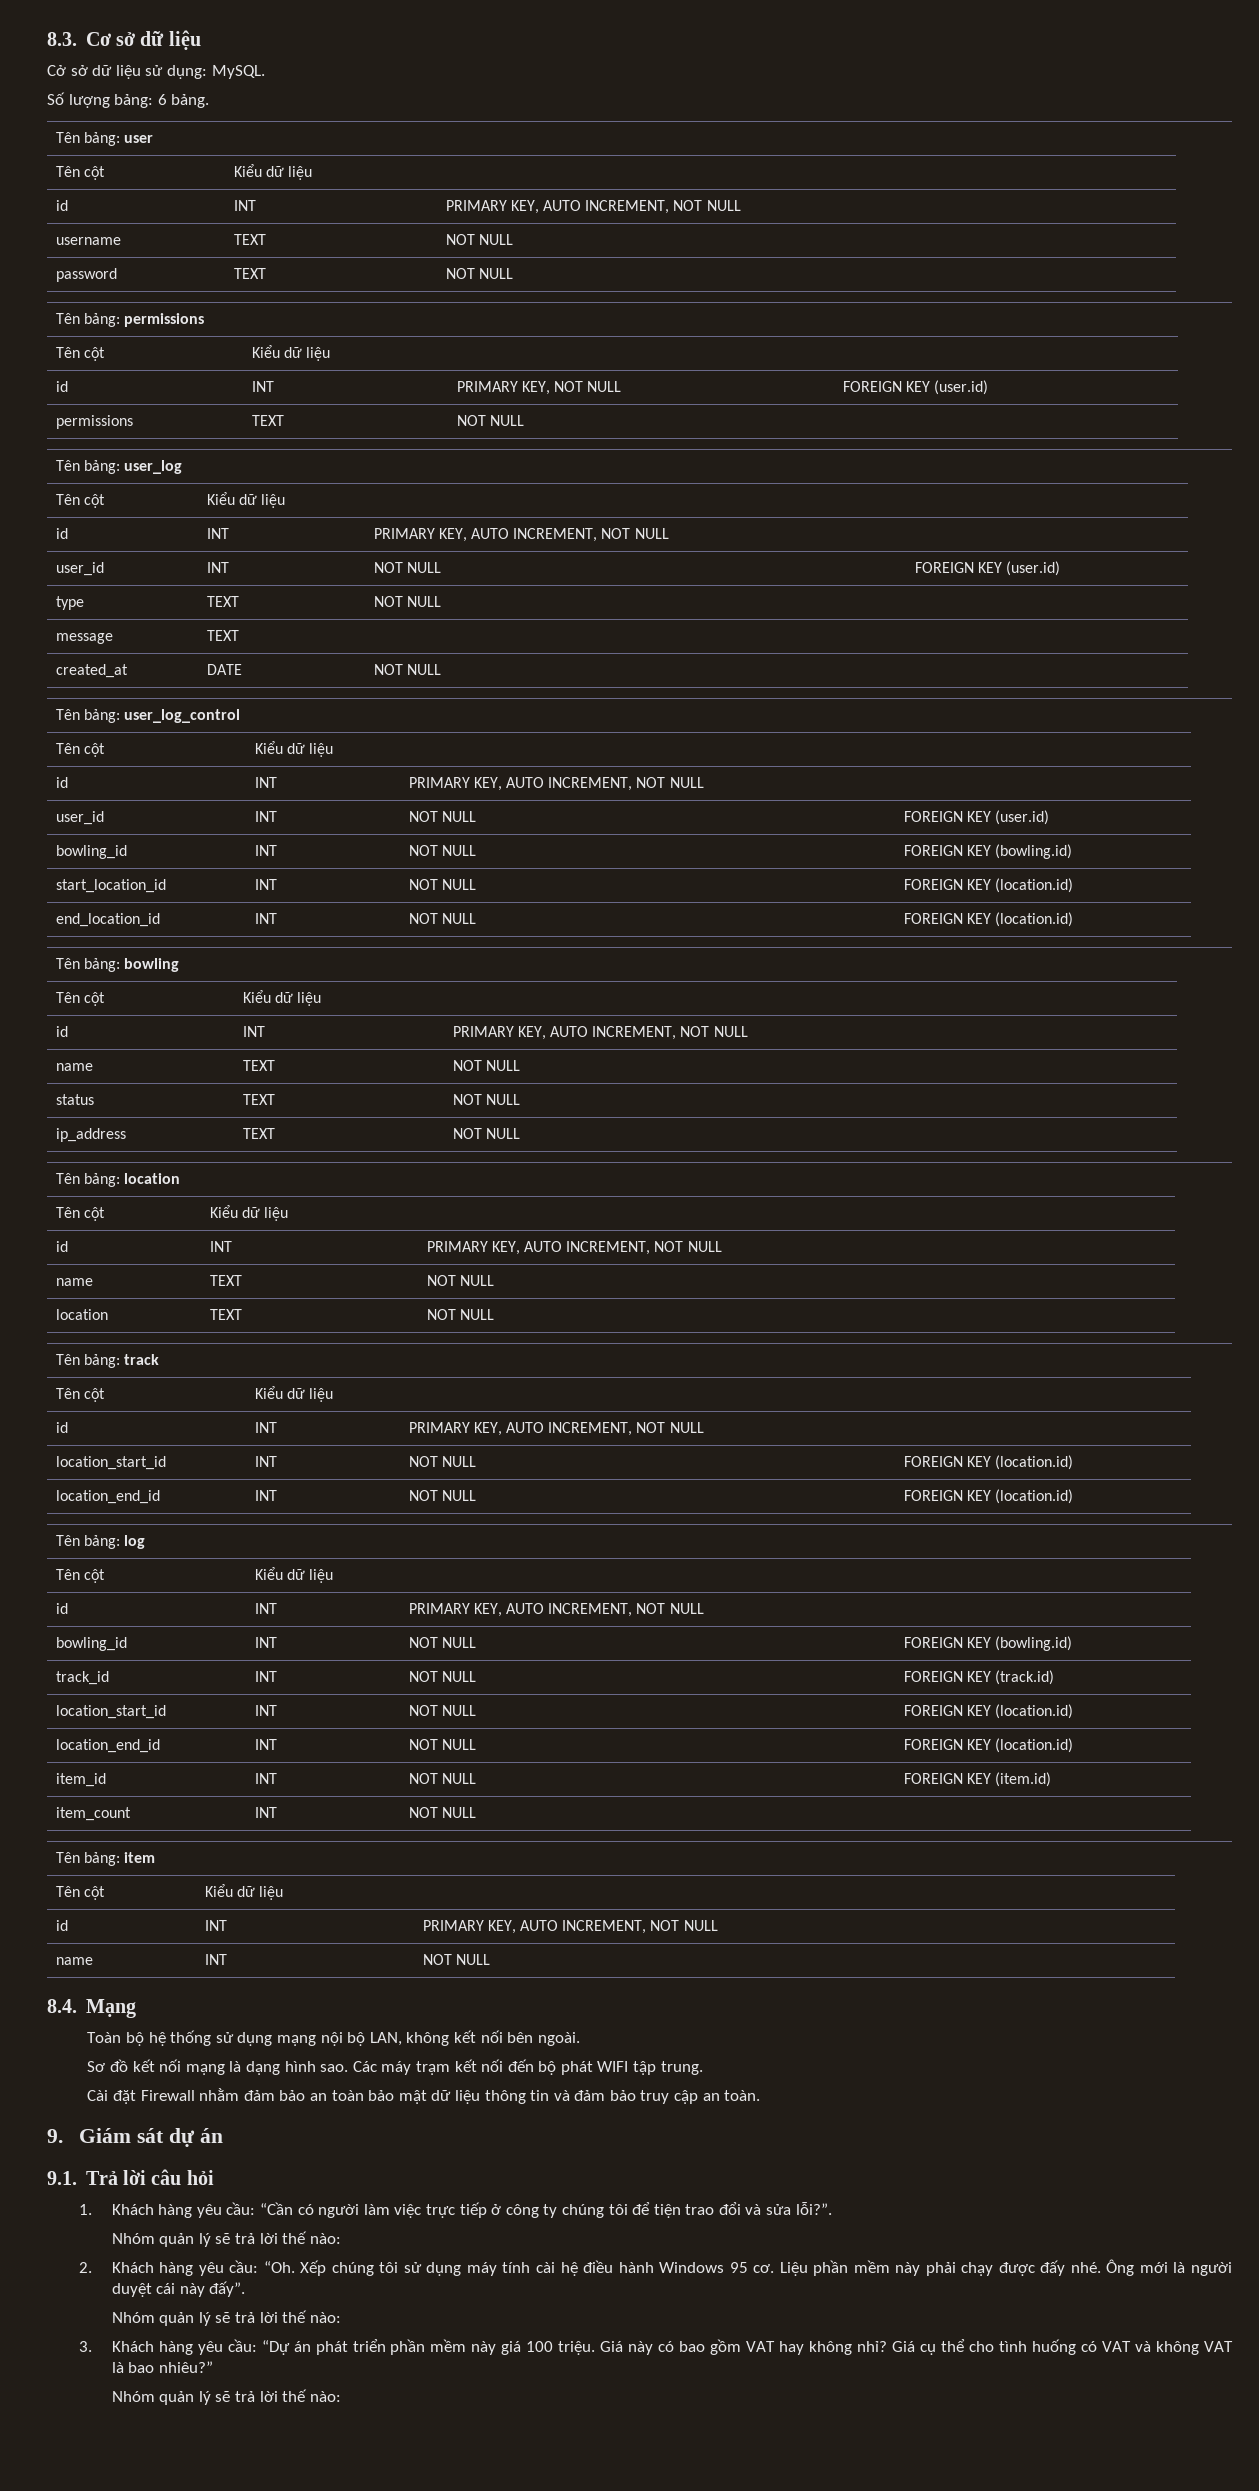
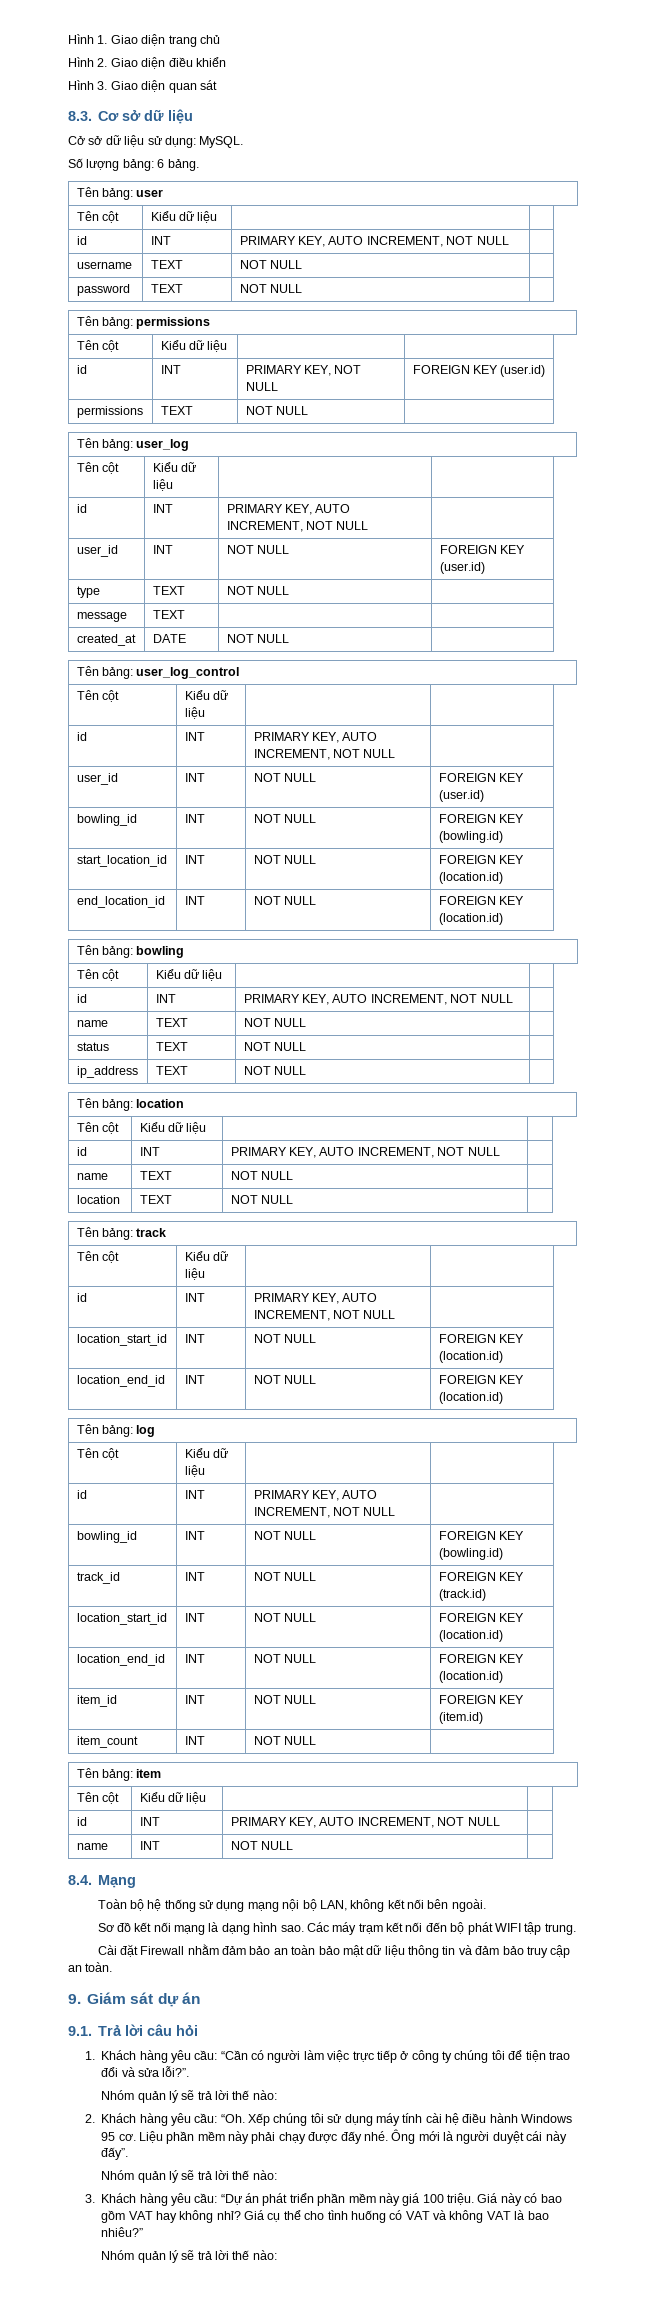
+ Hình 1. Giao diện trang chủ
+ Hình 2. Giao diện điều khiển
+ Hình 3. Giao diện quan sát

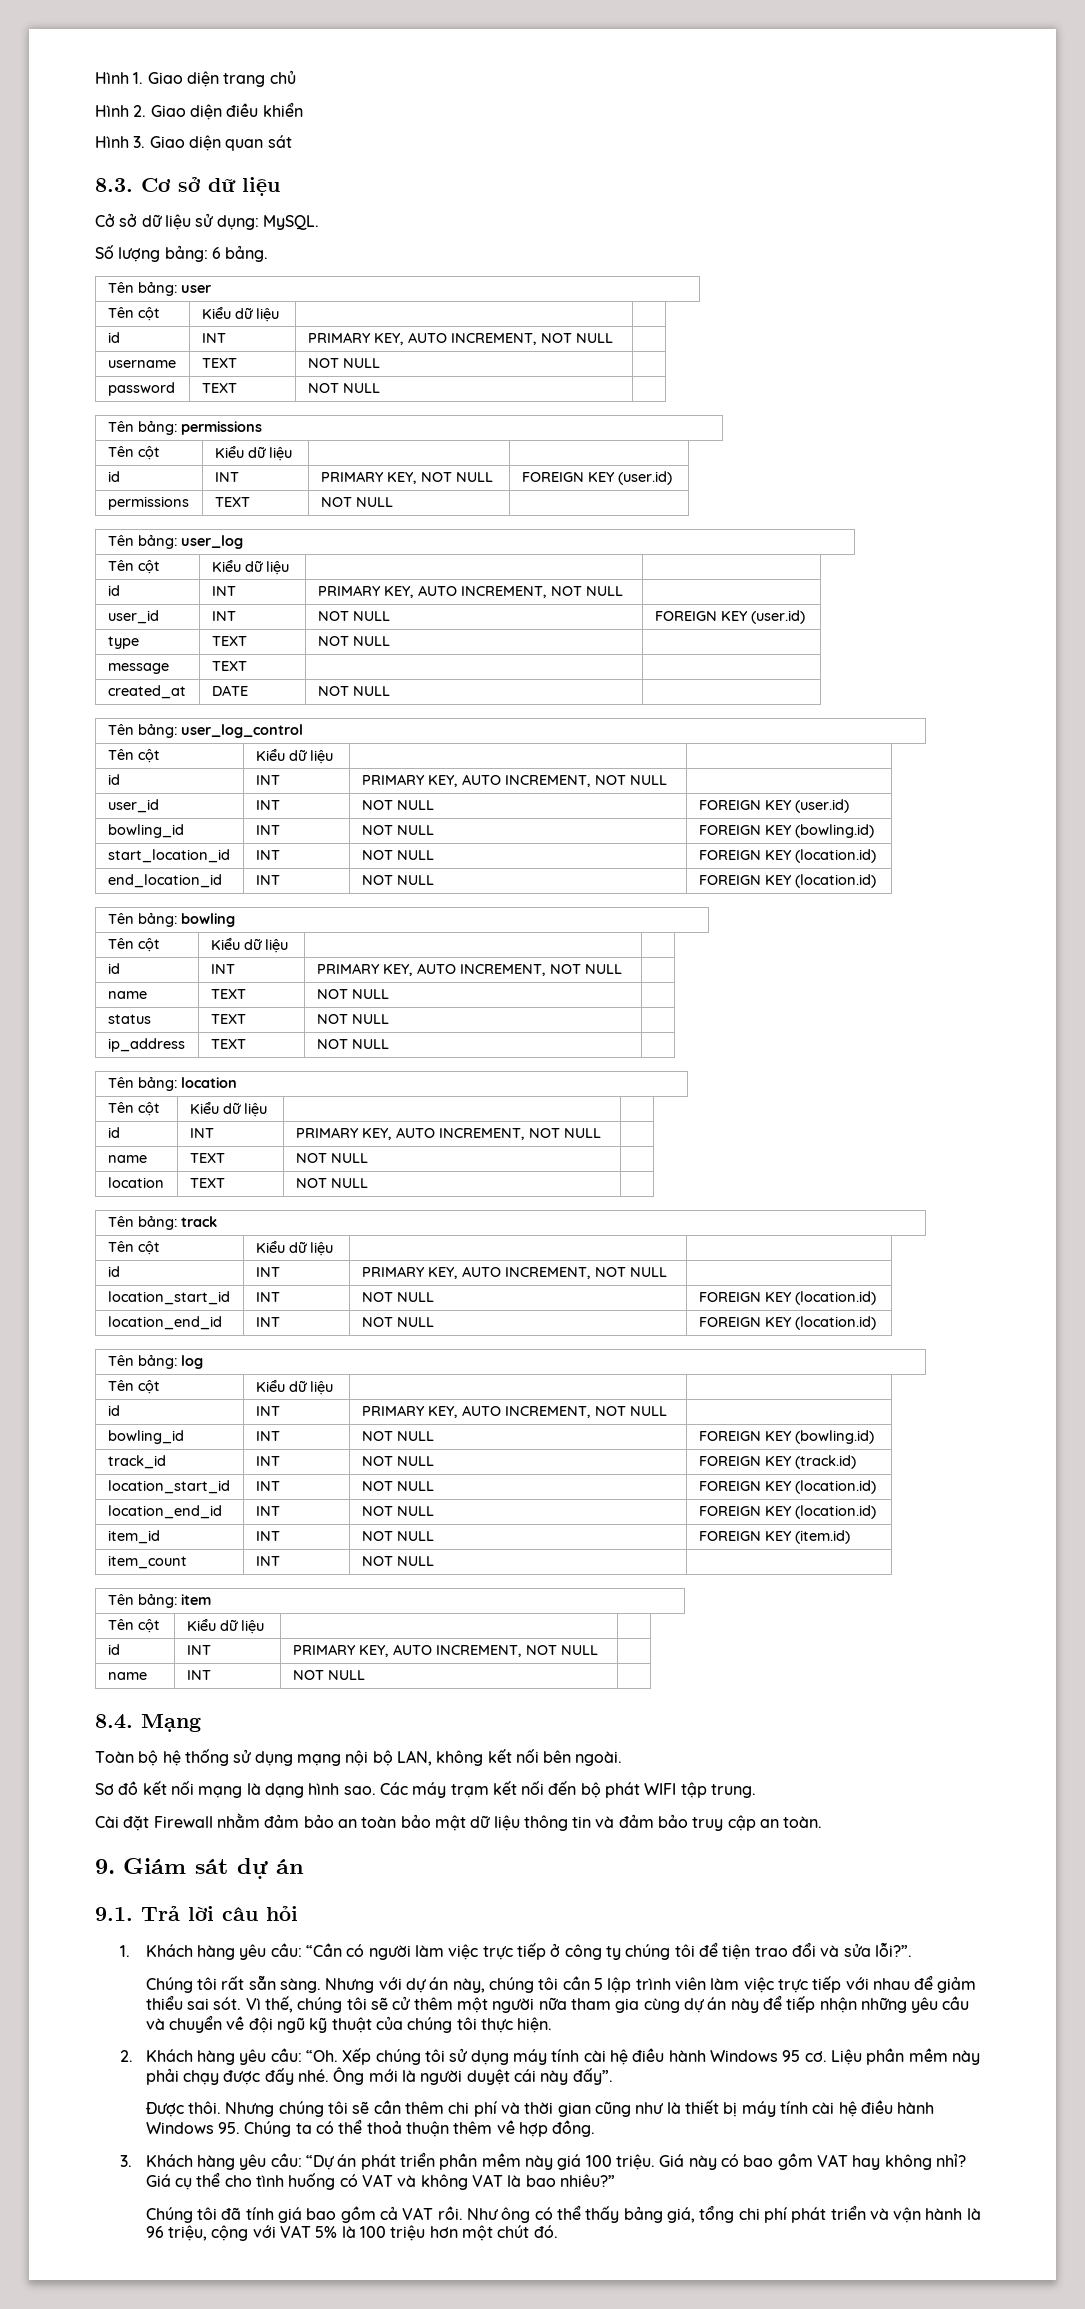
  1. Khách hàng yêu cầu: “Cần có người làm việc trực tiếp ở công ty chúng tôi để tiện trao đổi và sửa lỗi?”.
- Nhóm quản lý sẽ trả lời thế nào:
+ Chúng tôi rất sẵn sàng. Nhưng với dự án này, chúng tôi cần 5 lập trình viên làm việc trực tiếp với nhau để giảm thiểu sai sót. Vì thế, chúng tôi sẽ cử thêm một người nữa tham gia cùng dự án này để tiếp nhận những yêu cầu và chuyển về đội ngũ kỹ thuật của chúng tôi thực hiện.
  Ông mới là người duyệt cái này đấy”.
- Nhóm quản lý sẽ trả lời thế nào:
+ Được thôi. Nhưng chúng tôi sẽ cần thêm chi phí và thời gian cũng như là thiết bị máy tính cài hệ điều hành Windows 95. Chúng ta có thể thoả thuận thêm về hợp đồng.
  Giá cụ thể cho tình huống có VAT và không VAT là bao nhiêu?”
- Nhóm quản lý sẽ trả lời thế nào:
+ Chúng tôi đã tính giá bao gồm cả VAT rồi. Như ông có thể thấy bảng giá, tổng chi phí phát triển và vận hành là 96 triệu, cộng với VAT 5% là 100 triệu hơn một chút đó.

